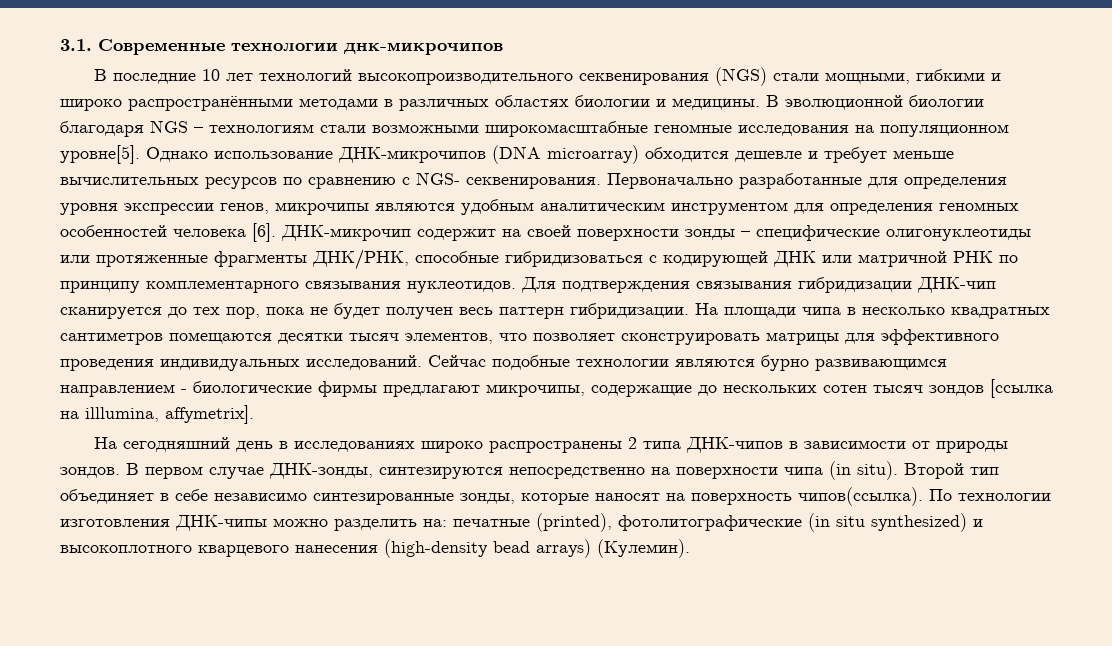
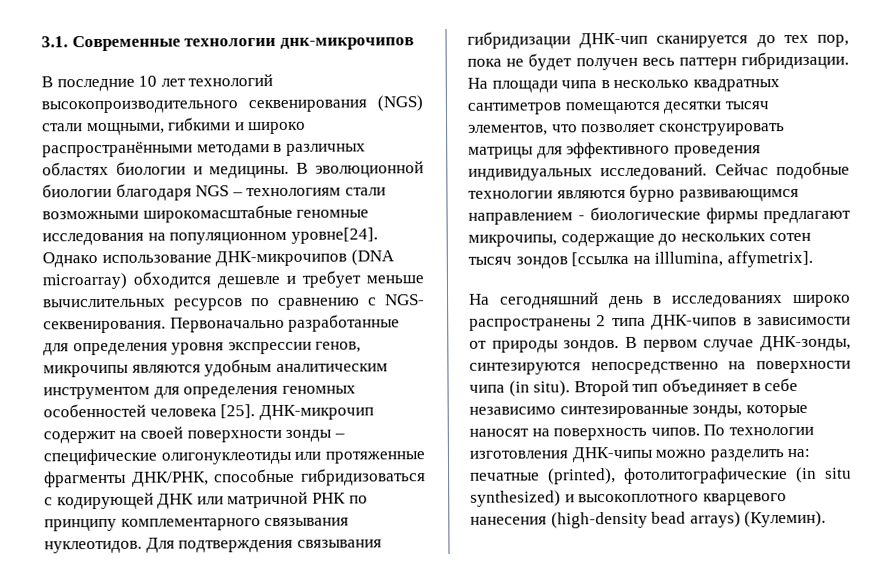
- В эволюционной биологии благодаря NGS – технологиям стали возможными широкомасштабные геномные исследования на популяционном уровне[5].
+ В эволюционной биологии благодаря NGS – технологиям стали возможными широкомасштабные геномные исследования на популяционном уровне[24].
- Первоначально разработанные для определения уровня экспрессии генов, микрочипы являются удобным аналитическим инструментом для определения геномных особенностей человека [6].
+ Первоначально разработанные для определения уровня экспрессии генов, микрочипы являются удобным аналитическим инструментом для определения геномных особенностей человека [25].
- Второй тип объединяет в себе независимо синтезированные зонды, которые наносят на поверхность чипов(ссылка).
+ Второй тип объединяет в себе независимо синтезированные зонды, которые наносят на поверхность чипов.

